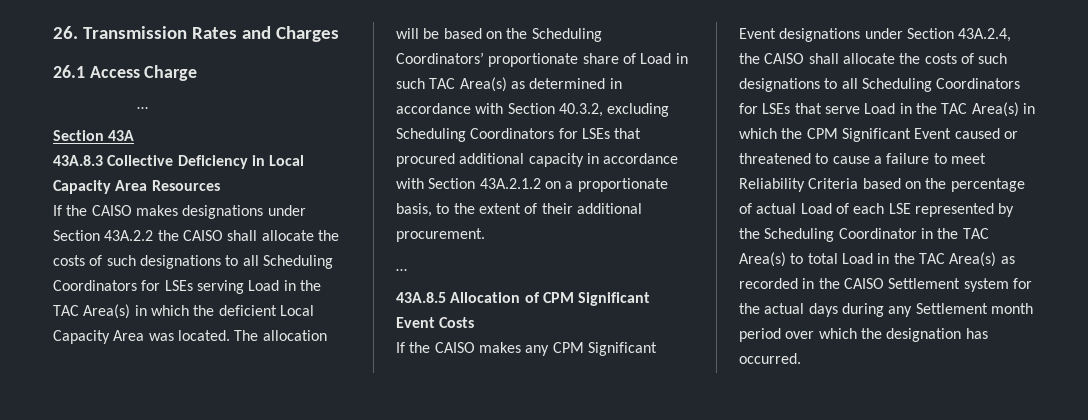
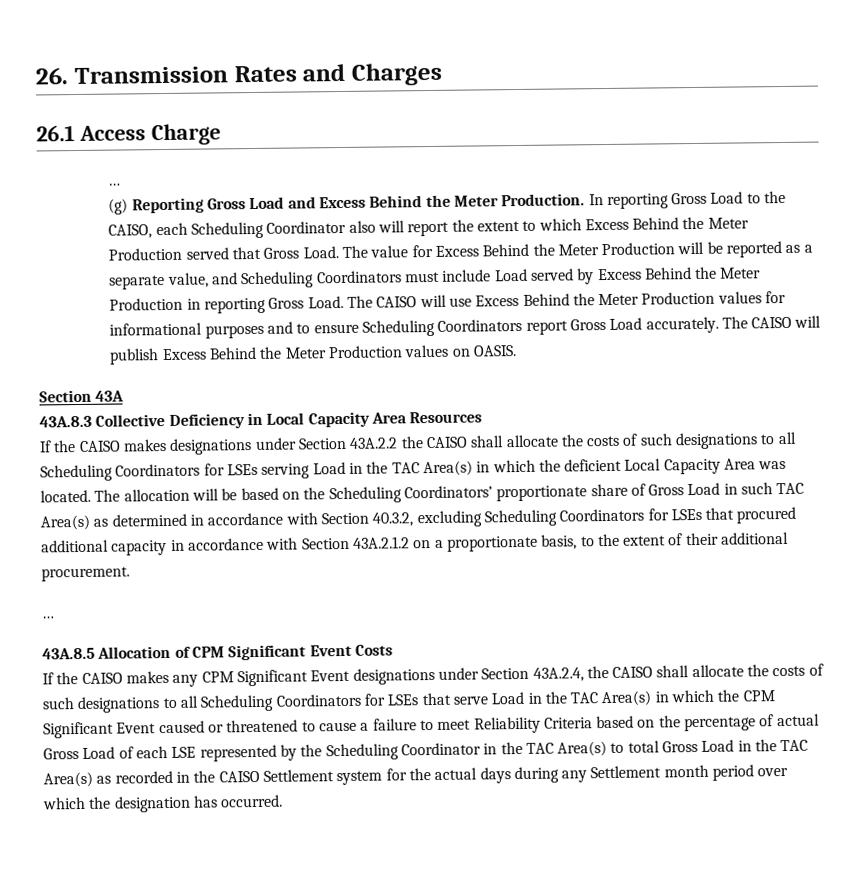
+ (g) Reporting Gross Load and Excess Behind the Meter Production. In reporting Gross Load to the CAISO, each Scheduling Coordinator also will report the extent to which Excess Behind the Meter Production served that Gross Load. The value for Excess Behind the Meter Production will be reported as a separate value, and Scheduling Coordinators must include Load served by Excess Behind the Meter Production in reporting Gross Load. The CAISO will use Excess Behind the Meter Production values for informational purposes and to ensure Scheduling Coordinators report Gross Load accurately. The CAISO will publish Excess Behind the Meter Production values on OASIS.
- The allocation will be based on the Scheduling Coordinators’ proportionate share of Load in such TAC Area(s) as determined in accordance with Section 40.3.2, excluding Scheduling Coordinators for LSEs that procured additional capacity in accordance with Section 43A.2.1.2 on a proportionate basis, to the extent of their additional procurement.
+ The allocation will be based on the Scheduling Coordinators’ proportionate share of Gross Load in such TAC Area(s) as determined in accordance with Section 40.3.2, excluding Scheduling Coordinators for LSEs that procured additional capacity in accordance with Section 43A.2.1.2 on a proportionate basis, to the extent of their additional procurement.
- If the CAISO makes any CPM Significant Event designations under Section 43A.2.4, the CAISO shall allocate the costs of such designations to all Scheduling Coordinators for LSEs that serve Load in the TAC Area(s) in which the CPM Significant Event caused or threatened to cause a failure to meet Reliability Criteria based on the percentage of actual Load of each LSE represented by the Scheduling Coordinator in the TAC Area(s) to total Load in the TAC Area(s) as recorded in the CAISO Settlement system for the actual days during any Settlement month period over which the designation has occurred.
+ If the CAISO makes any CPM Significant Event designations under Section 43A.2.4, the CAISO shall allocate the costs of such designations to all Scheduling Coordinators for LSEs that serve Load in the TAC Area(s) in which the CPM Significant Event caused or threatened to cause a failure to meet Reliability Criteria based on the percentage of actual Gross Load of each LSE represented by the Scheduling Coordinator in the TAC Area(s) to total Gross Load in the TAC Area(s) as recorded in the CAISO Settlement system for the actual days during any Settlement month period over which the designation has occurred.

